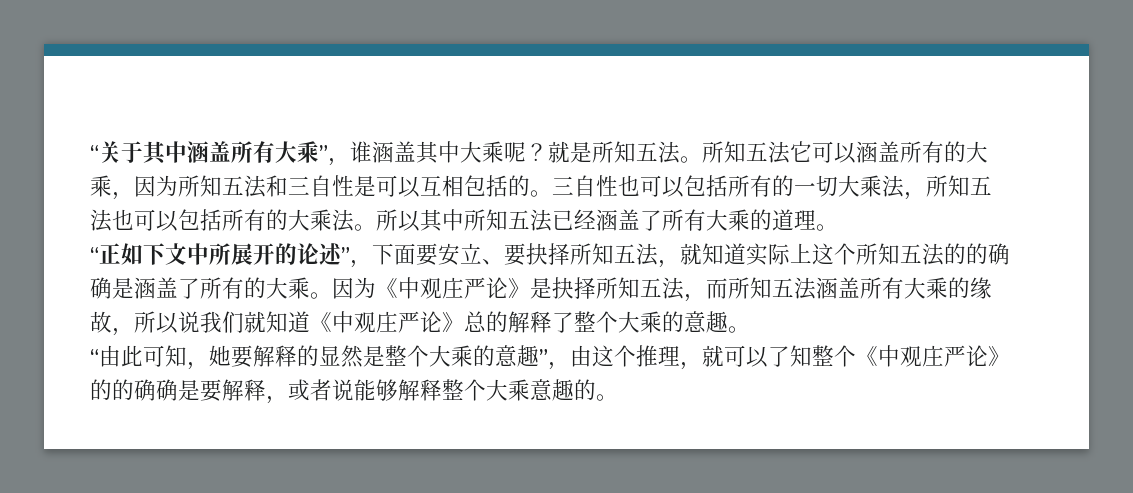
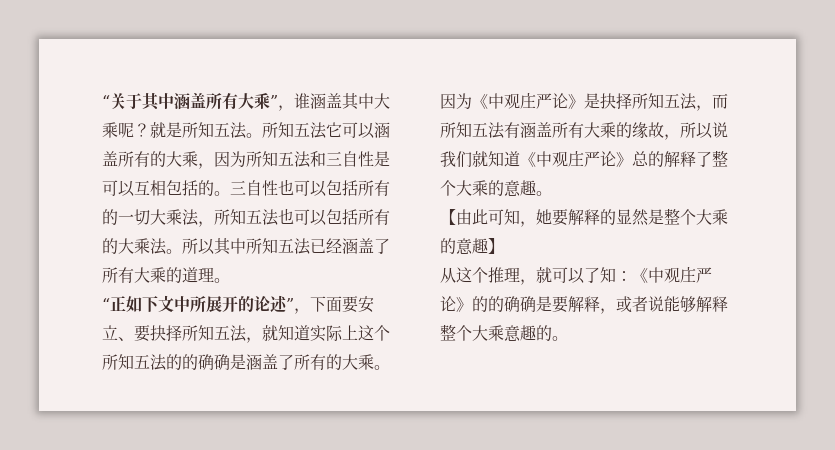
- 因为《中观庄严论》是抉择所知五法，而所知五法涵盖所有大乘的缘故，所以说我们就知道《中观庄严论》总的解释了整个大乘的意趣。
+ 因为《中观庄严论》是抉择所知五法，而所知五法有涵盖所有大乘的缘故，所以说我们就知道《中观庄严论》总的解释了整个大乘的意趣。
- “由此可知，她要解释的显然是整个大乘的意趣”，由这个推理，就可以了知整个《中观庄严论》的的确确是要解释，或者说能够解释整个大乘意趣的。
+ 【由此可知，她要解释的显然是整个大乘的意趣】
+ 从这个推理，就可以了知：《中观庄严论》的的确确是要解释，或者说能够解释整个大乘意趣的。

